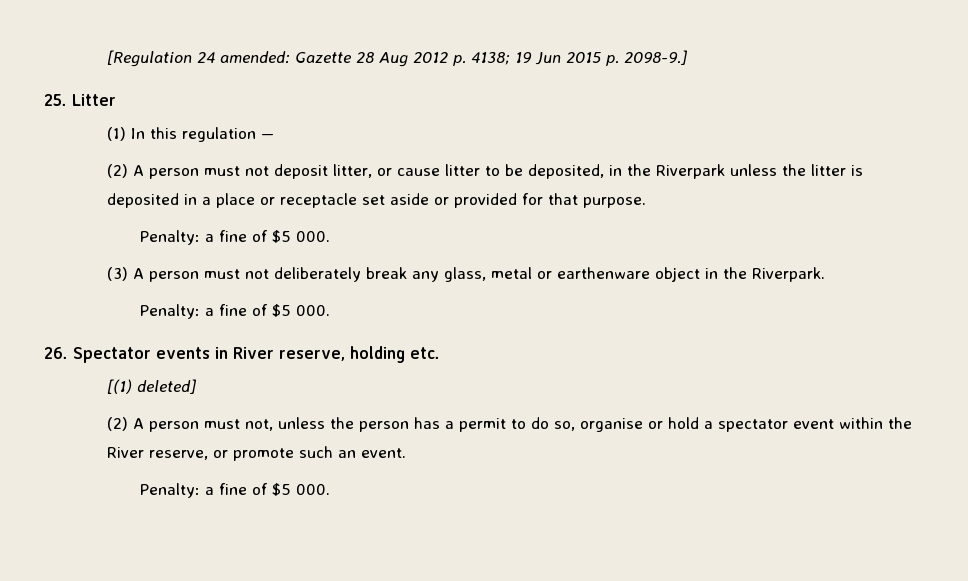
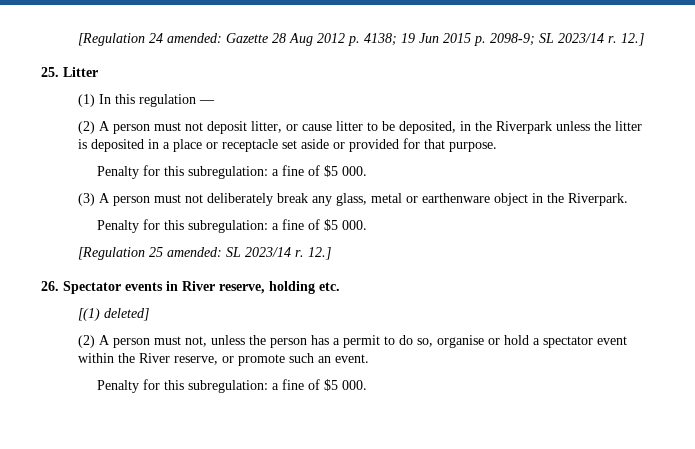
- [Regulation 24 amended: Gazette 28 Aug 2012 p. 4138; 19 Jun 2015 p. 2098-9.]
+ [Regulation 24 amended: Gazette 28 Aug 2012 p. 4138; 19 Jun 2015 p. 2098-9; SL 2023/14 r. 12.]
  (2) A person must not deposit litter, or cause litter to be deposited, in the Riverpark unless the litter is deposited in a place or receptacle set aside or provided for that purpose.
- Penalty: a fine of $5 000.
+ Penalty for this subregulation: a fine of $5 000.
  (3) A person must not deliberately break any glass, metal or earthenware object in the Riverpark.
- Penalty: a fine of $5 000.
+ Penalty for this subregulation: a fine of $5 000.
+ [Regulation 25 amended: SL 2023/14 r. 12.]
  (2) A person must not, unless the person has a permit to do so, organise or hold a spectator event within the River reserve, or promote such an event.
- Penalty: a fine of $5 000.
+ Penalty for this subregulation: a fine of $5 000.

